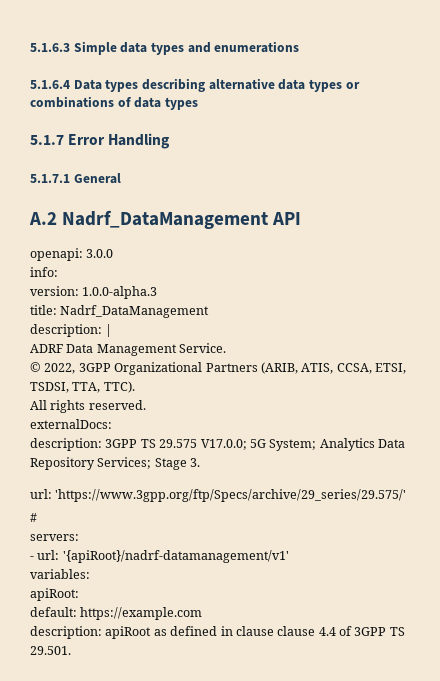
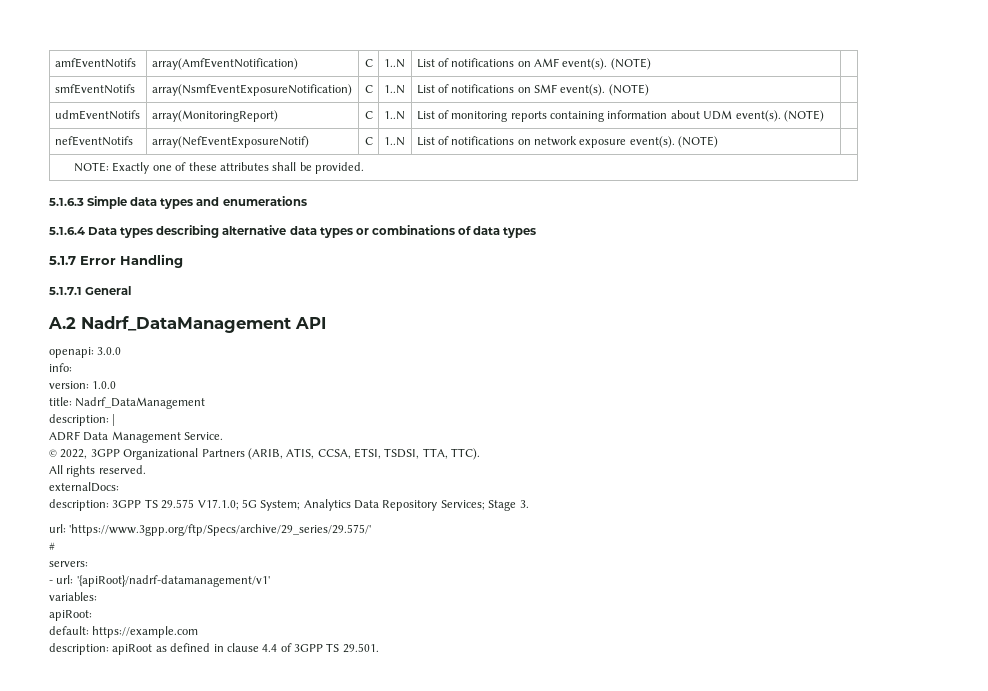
+ amfEventNotifs | array(AmfEventNotification) | C | 1..N | List of notifications on AMF event(s). (NOTE) |
+ smfEventNotifs | array(NsmfEventExposureNotification) | C | 1..N | List of notifications on SMF event(s). (NOTE) |
+ udmEventNotifs | array(MonitoringReport) | C | 1..N | List of monitoring reports containing information about UDM event(s). (NOTE) |
+ nefEventNotifs | array(NefEventExposureNotif) | C | 1..N | List of notifications on network exposure event(s). (NOTE) |
+ NOTE: Exactly one of these attributes shall be provided.
- version: 1.0.0-alpha.3
+ version: 1.0.0
- description: 3GPP TS 29.575 V17.0.0; 5G System; Analytics Data Repository Services; Stage 3.
+ description: 3GPP TS 29.575 V17.1.0; 5G System; Analytics Data Repository Services; Stage 3.
- description: apiRoot as defined in clause clause 4.4 of 3GPP TS 29.501.
+ description: apiRoot as defined in clause 4.4 of 3GPP TS 29.501.

